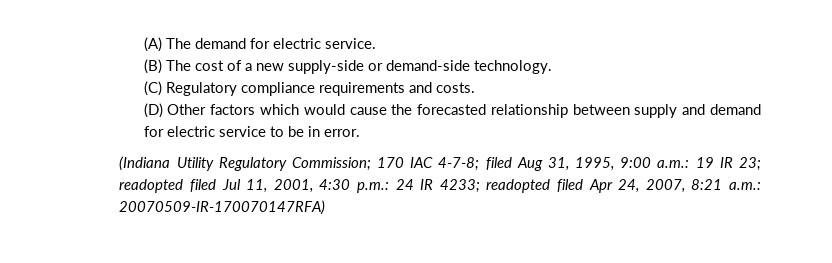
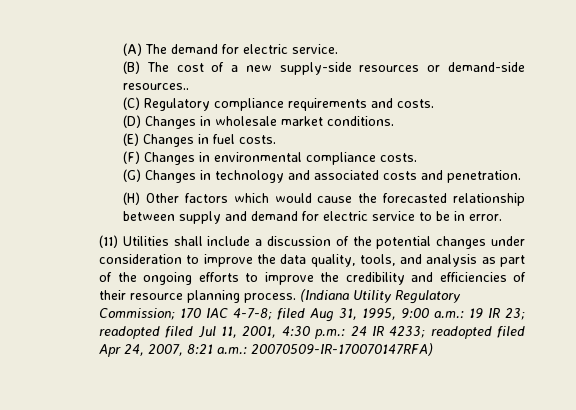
- (B) The cost of a new supply-side or demand-side technology.
+ (B) The cost of a new supply-side resources or demand-side resources..
- (D) Other factors which would cause the forecasted relationship between supply and demand for electric service to be in error.
+ (D) Changes in wholesale market conditions.
+ (E) Changes in fuel costs.
+ (F) Changes in environmental compliance costs.
+ (G) Changes in technology and associated costs and penetration.
+ (H) Other factors which would cause the forecasted relationship between supply and demand for electric service to be in error.
+ (11) Utilities shall include a discussion of the potential changes under consideration to improve the data quality, tools, and analysis as part of the ongoing efforts to improve the credibility and efficiencies of their resource planning process.

